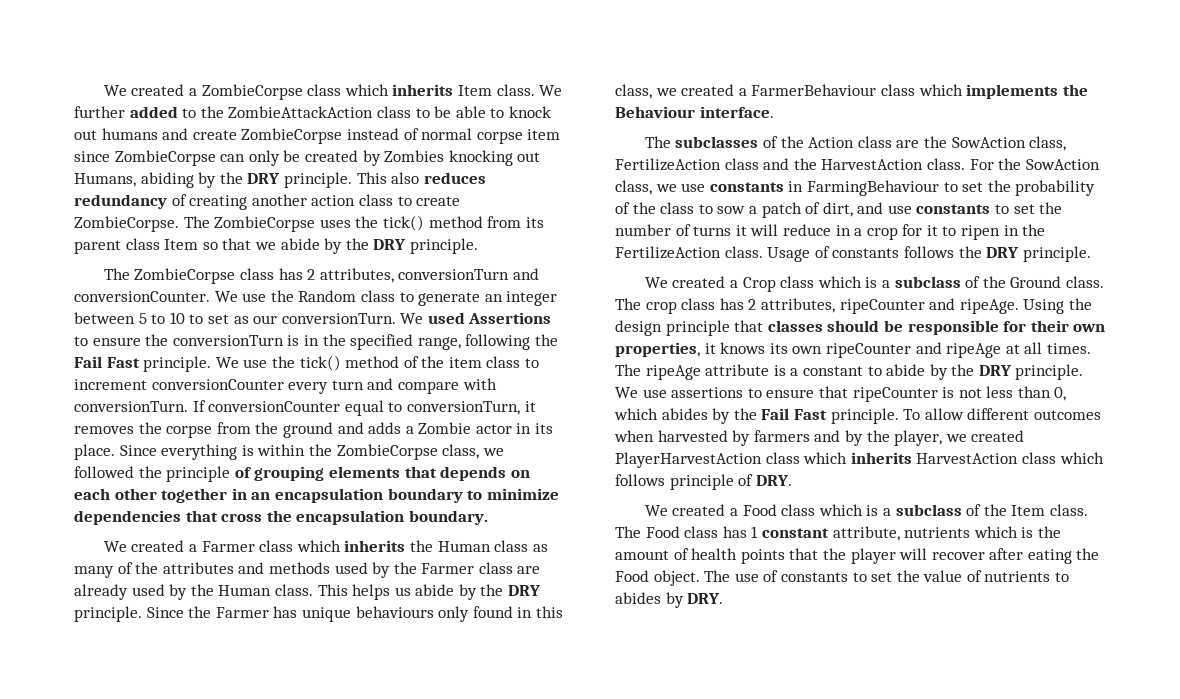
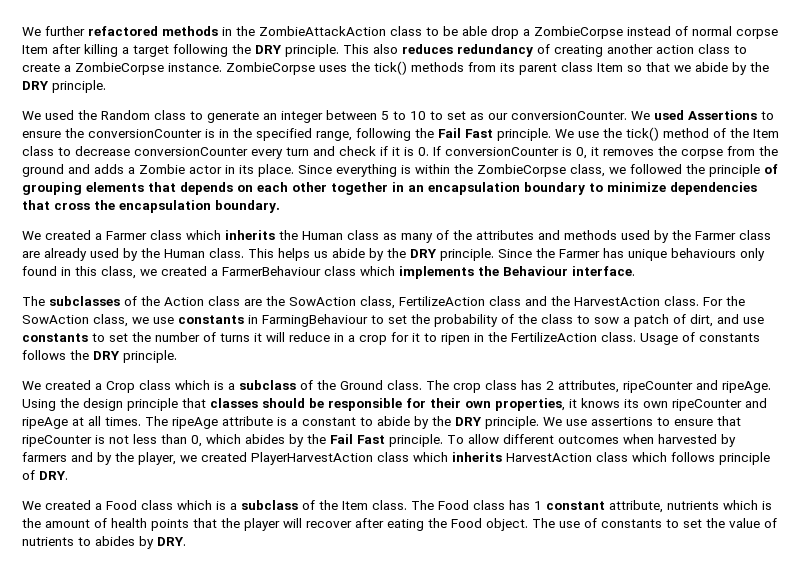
- We created a ZombieCorpse class which inherits Item class. We further added to the ZombieAttackAction class to be able to knock out humans and create ZombieCorpse instead of normal corpse item since ZombieCorpse can only be created by Zombies knocking out Humans, abiding by the DRY principle.
+ We further refactored methods in the ZombieAttackAction class to be able drop a ZombieCorpse instead of normal corpse Item after killing a target following the DRY principle.
- This also reduces redundancy of creating another action class to create ZombieCorpse. The ZombieCorpse uses the tick() method from its parent class Item so that we abide by the DRY principle.
+ This also reduces redundancy of creating another action class to create a ZombieCorpse instance. ZombieCorpse uses the tick() methods from its parent class Item so that we abide by the DRY principle.
- The ZombieCorpse class has 2 attributes, conversionTurn and conversionCounter. We use the Random class to generate an integer between 5 to 10 to set as our conversionTurn.
+ We used the Random class to generate an integer between 5 to 10 to set as our conversionCounter.
- We used Assertions to ensure the conversionTurn is in the specified range, following the Fail Fast principle.
+ We used Assertions to ensure the conversionCounter is in the specified range, following the Fail Fast principle.
- We use the tick() method of the item class to increment conversionCounter every turn and compare with conversionTurn. If conversionCounter equal to conversionTurn, it removes the corpse from the ground and adds a Zombie actor in its place.
+ We use the tick() method of the Item class to decrease conversionCounter every turn and check if it is 0. If conversionCounter is 0, it removes the corpse from the ground and adds a Zombie actor in its place.

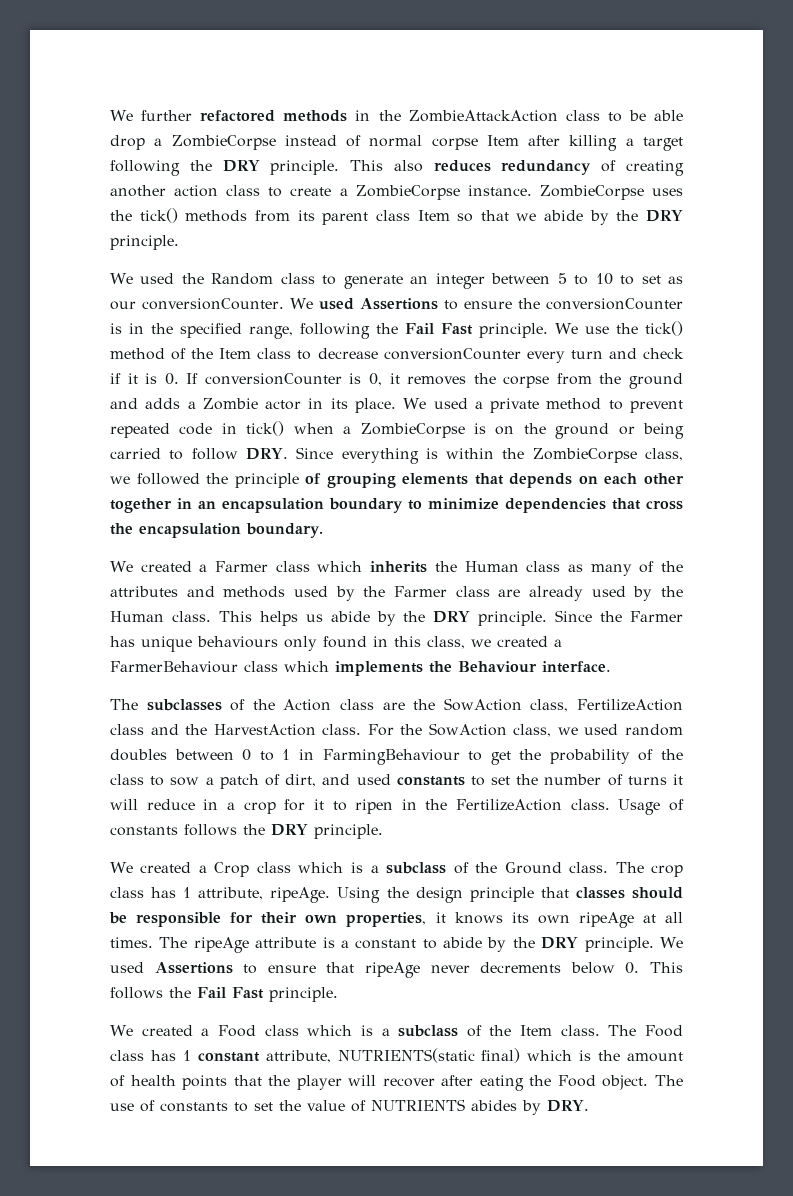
- Since everything is within the ZombieCorpse class, we followed the principle of grouping elements that depends on each other together in an encapsulation boundary to minimize dependencies that cross the encapsulation boundary.
+ We used a private method to prevent repeated code in tick() when a ZombieCorpse is on the ground or being carried to follow DRY. Since everything is within the ZombieCorpse class, we followed the principle of grouping elements that depends on each other together in an encapsulation boundary to minimize dependencies that cross the encapsulation boundary.
- For the SowAction class, we use constants in FarmingBehaviour to set the probability of the class to sow a patch of dirt, and use constants to set the number of turns it will reduce in a crop for it to ripen in the FertilizeAction class.
+ For the SowAction class, we used random doubles between 0 to 1 in FarmingBehaviour to get the probability of the class to sow a patch of dirt, and used constants to set the number of turns it will reduce in a crop for it to ripen in the FertilizeAction class.
- The crop class has 2 attributes, ripeCounter and ripeAge.
+ The crop class has 1 attribute, ripeAge.
- Using the design principle that classes should be responsible for their own properties, it knows its own ripeCounter and ripeAge at all times.
+ Using the design principle that classes should be responsible for their own properties, it knows its own ripeAge at all times.
- We use assertions to ensure that ripeCounter is not less than 0, which abides by the Fail Fast principle. To allow different outcomes when harvested by farmers and by the player, we created PlayerHarvestAction class which inherits HarvestAction class which follows principle of DRY.
+ We used Assertions to ensure that ripeAge never decrements below 0. This follows the Fail Fast principle.
- The Food class has 1 constant attribute, nutrients which is the amount of health points that the player will recover after eating the Food object.
+ The Food class has 1 constant attribute, NUTRIENTS(static final) which is the amount of health points that the player will recover after eating the Food object.
- The use of constants to set the value of nutrients to abides by DRY.
+ The use of constants to set the value of NUTRIENTS abides by DRY.

